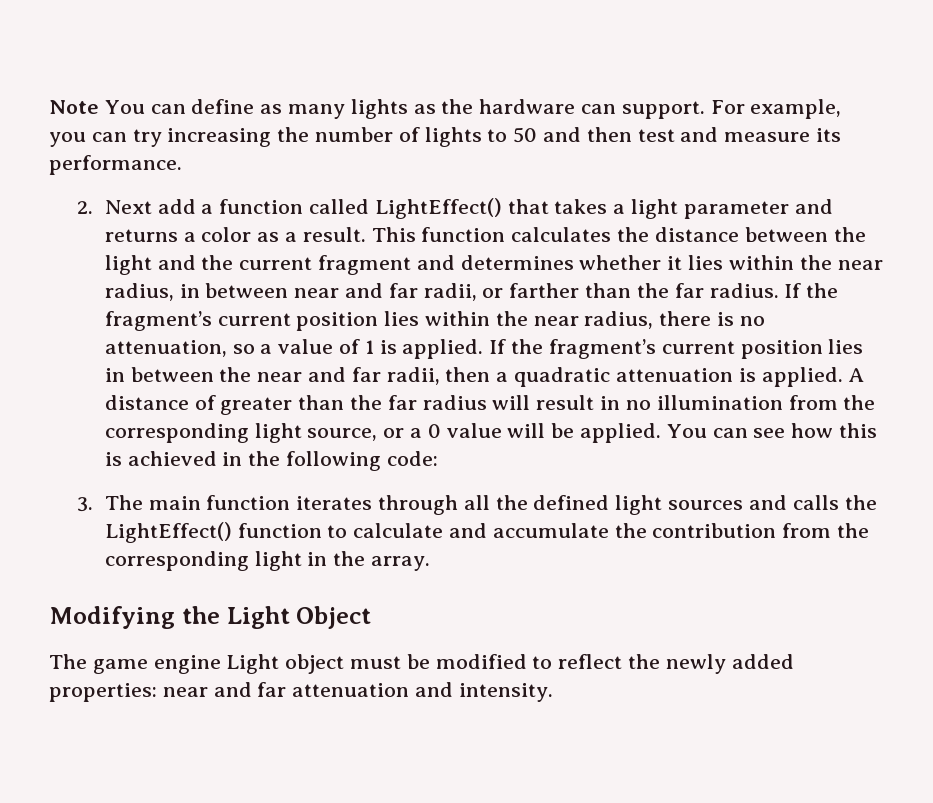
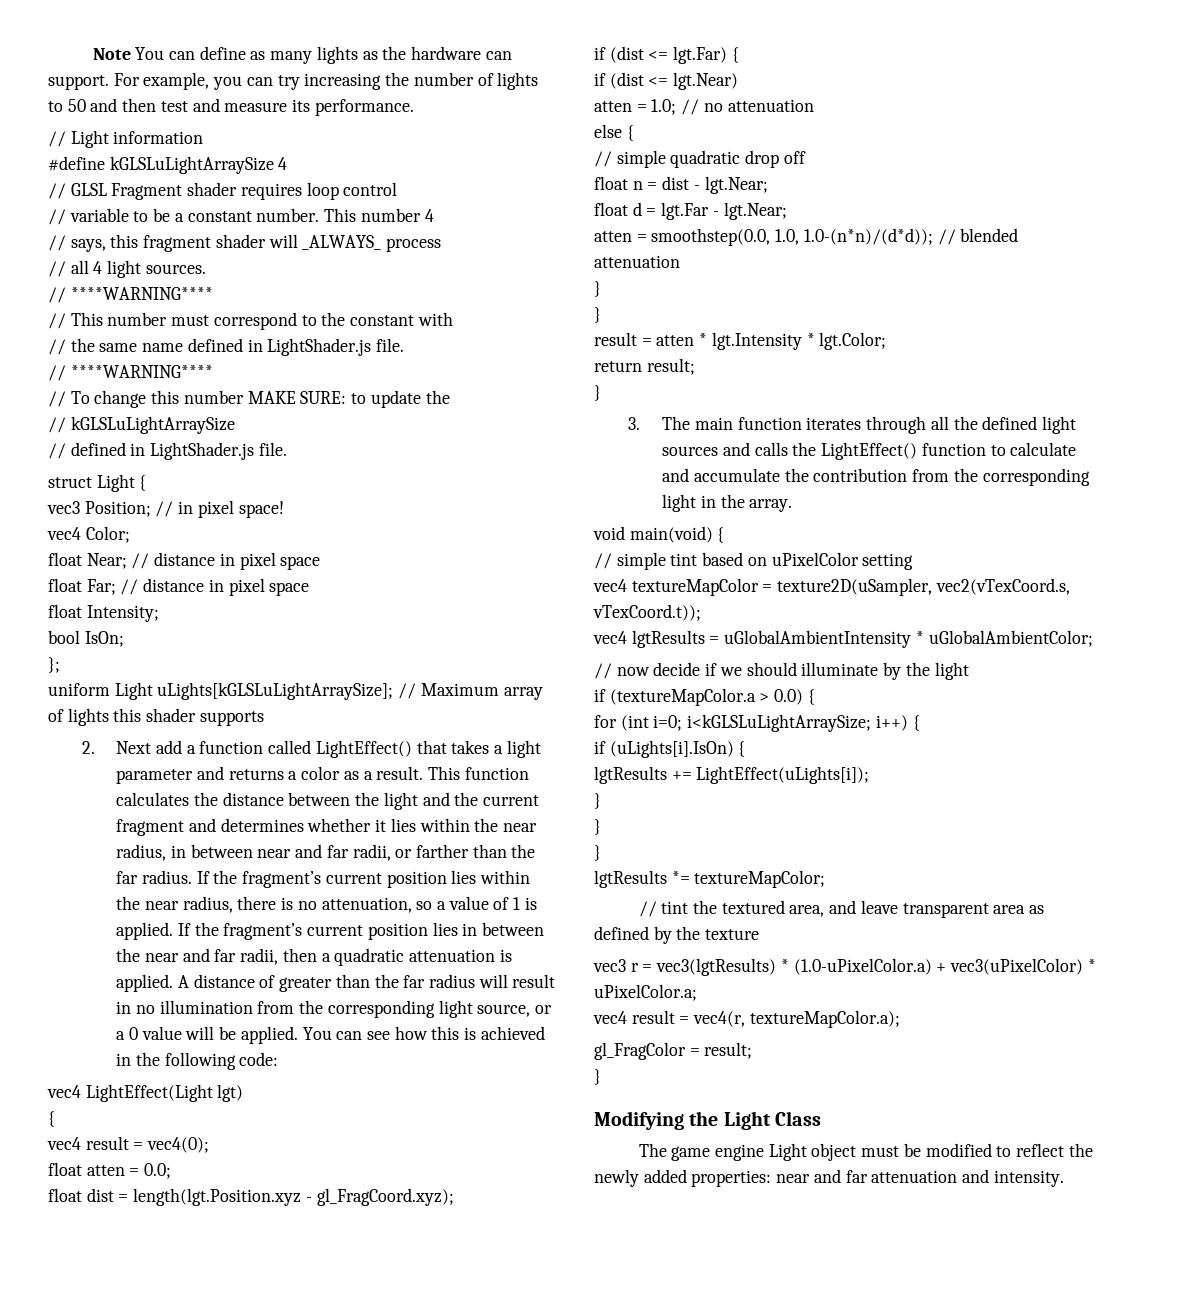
+ // Light information
+ #define kGLSLuLightArraySize 4
+ // GLSL Fragment shader requires loop control
+ // variable to be a constant number. This number 4
+ // says, this fragment shader will _ALWAYS_ process
+ // all 4 light sources.
+ // ****WARNING****
+ // This number must correspond to the constant with
+ // the same name defined in LightShader.js file.
+ // ****WARNING****
+ // To change this number MAKE SURE: to update the
+ // kGLSLuLightArraySize
+ // defined in LightShader.js file.
+ struct Light {
+ vec3 Position; // in pixel space!
+ vec4 Color;
+ float Near; // distance in pixel space
+ float Far; // distance in pixel space
+ float Intensity;
+ bool IsOn;
+ };
+ uniform Light uLights[kGLSLuLightArraySize]; // Maximum array of lights this shader supports
+ vec4 LightEffect(Light lgt)
+ {
+ vec4 result = vec4(0);
+ float atten = 0.0;
+ float dist = length(lgt.Position.xyz - gl_FragCoord.xyz);
+ if (dist <= lgt.Far) {
+ if (dist <= lgt.Near)
+ atten = 1.0; // no attenuation
+ else {
+ // simple quadratic drop off
+ float n = dist - lgt.Near;
+ float d = lgt.Far - lgt.Near;
+ atten = smoothstep(0.0, 1.0, 1.0-(n*n)/(d*d)); // blended attenuation
+ }
+ }
+ result = atten * lgt.Intensity * lgt.Color;
+ return result;
+ }
+ void main(void) {
+ // simple tint based on uPixelColor setting
+ vec4 textureMapColor = texture2D(uSampler, vec2(vTexCoord.s, vTexCoord.t));
+ vec4 lgtResults = uGlobalAmbientIntensity * uGlobalAmbientColor;
+ // now decide if we should illuminate by the light
+ if (textureMapColor.a > 0.0) {
+ for (int i=0; i<kGLSLuLightArraySize; i++) {
+ if (uLights[i].IsOn) {
+ lgtResults += LightEffect(uLights[i]);
+ }
+ }
+ }
+ lgtResults *= textureMapColor;
+ // tint the textured area, and leave transparent area as defined by the texture
+ vec3 r = vec3(lgtResults) * (1.0-uPixelColor.a) + vec3(uPixelColor) * uPixelColor.a;
+ vec4 result = vec4(r, textureMapColor.a);
+ gl_FragColor = result;
+ }
- Modifying the Light Object
+ Modifying the Light Class

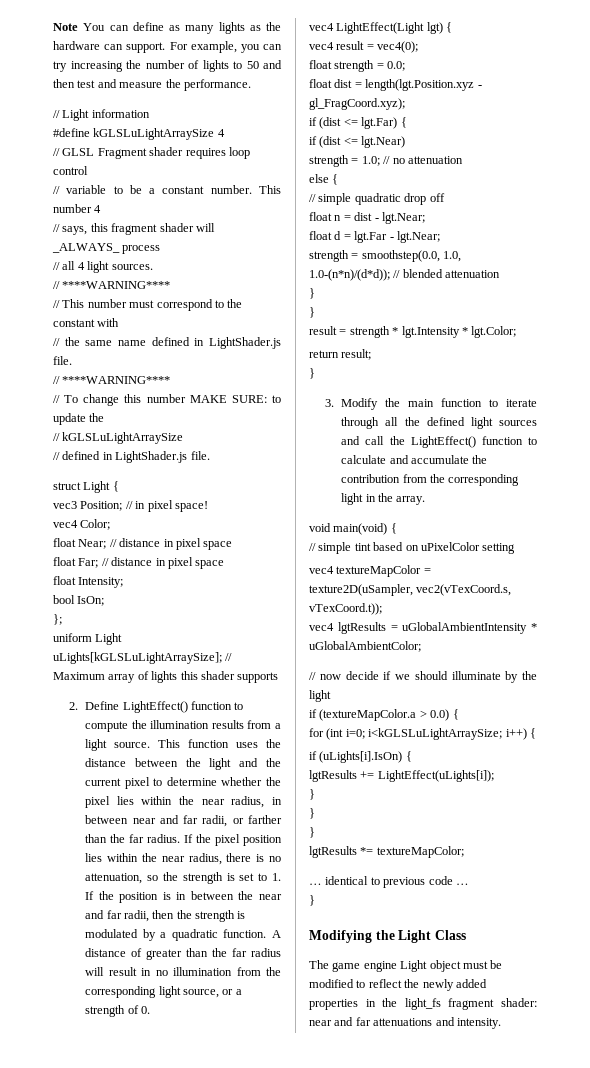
- For example, you can try increasing the number of lights to 50 and then test and measure its performance.
+ For example, you can try increasing the number of lights to 50 and then test and measure the performance.
- 2. Next add a function called LightEffect() that takes a light parameter and returns a color as a result.
+ 2. Define LightEffect() function to compute the illumination results from a light source.
- This function calculates the distance between the light and the current fragment and determines whether it lies within the near radius, in between near and far radii, or farther than the far radius.
+ This function uses the distance between the light and the current pixel to determine whether the pixel lies within the near radius, in between near and far radii, or farther than the far radius.
- If the fragment’s current position lies within the near radius, there is no attenuation, so a value of 1 is applied. If the fragment’s current position lies in between the near and far radii, then a quadratic attenuation is applied.
+ If the pixel position lies within the near radius, there is no attenuation, so the strength is set to 1. If the position is in between the near and far radii, then the strength is modulated by a quadratic function.
- A distance of greater than the far radius will result in no illumination from the corresponding light source, or a 0 value will be applied. You can see how this is achieved in the following code:
+ A distance of greater than the far radius will result in no illumination from the corresponding light source, or a strength of 0.
- vec4 LightEffect(Light lgt)
- {
+ vec4 LightEffect(Light lgt) {
- float atten = 0.0;
+ float strength = 0.0;
- atten = 1.0; // no attenuation
+ strength = 1.0; // no attenuation
- atten = smoothstep(0.0, 1.0, 1.0-(n*n)/(d*d)); // blended attenuation
+ strength = smoothstep(0.0, 1.0, 1.0-(n*n)/(d*d)); // blended attenuation
- result = atten * lgt.Intensity * lgt.Color;
+ result = strength * lgt.Intensity * lgt.Color;
- 3. The main function iterates through all the defined light sources and calls the LightEffect() function to calculate and accumulate the contribution from the corresponding light in the array.
+ 3. Modify the main function to iterate through all the defined light sources and call the LightEffect() function to calculate and accumulate the contribution from the corresponding light in the array.
- // tint the textured area, and leave transparent area as defined by the texture
- vec3 r = vec3(lgtResults) * (1.0-uPixelColor.a) + vec3(uPixelColor) * uPixelColor.a;
- vec4 result = vec4(r, textureMapColor.a);
- gl_FragColor = result;
+ … identical to previous code …
- The game engine Light object must be modified to reflect the newly added properties: near and far attenuation and intensity.
+ The game engine Light object must be modified to reflect the newly added properties in the light_fs fragment shader: near and far attenuations and intensity.

